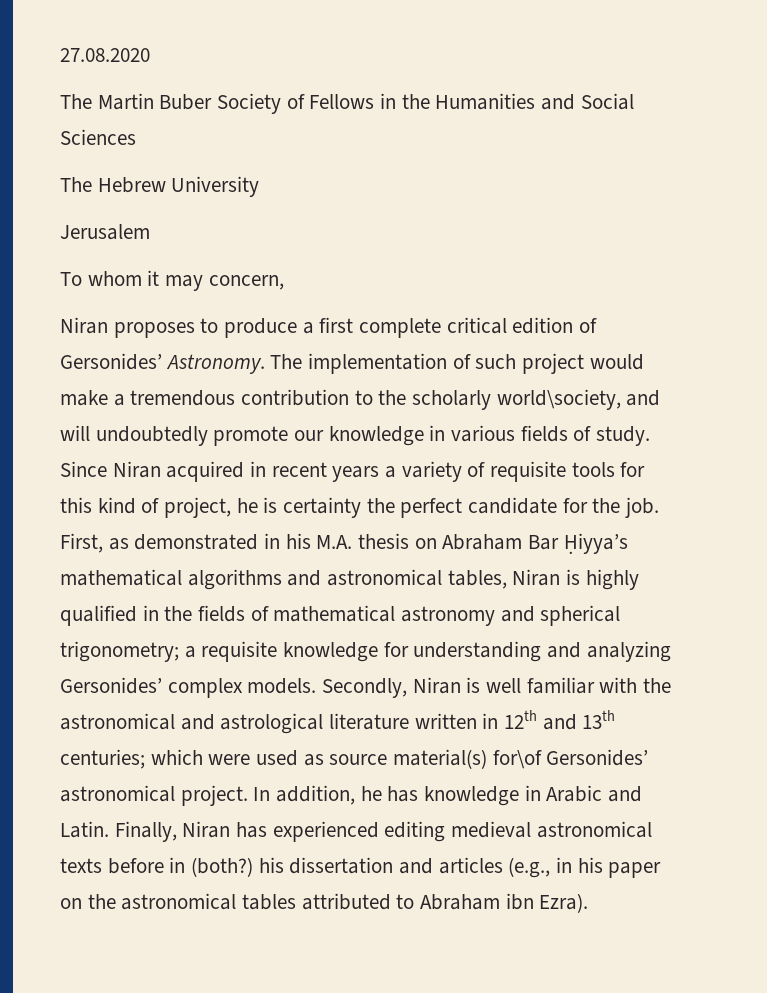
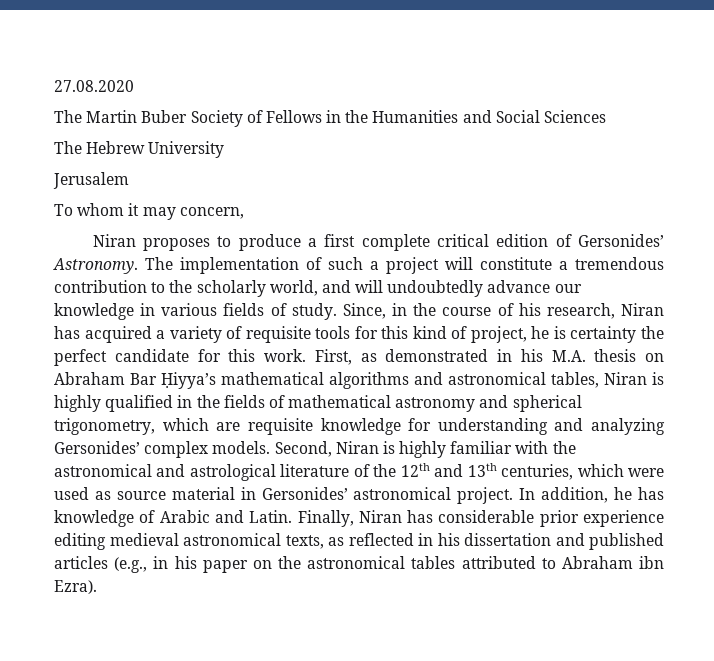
- The implementation of such project would make a tremendous contribution to the scholarly world\society, and will undoubtedly promote our knowledge in various fields of study.
+ The implementation of such a project will constitute a tremendous contribution to the scholarly world, and will undoubtedly advance our knowledge in various fields of study.
- Since Niran acquired in recent years a variety of requisite tools for this kind of project, he is certainty the perfect candidate for the job.
+ Since, in the course of his research, Niran has acquired a variety of requisite tools for this kind of project, he is certainty the perfect candidate for this work.
- First, as demonstrated in his M.A. thesis on Abraham Bar Ḥiyya’s mathematical algorithms and astronomical tables, Niran is highly qualified in the fields of mathematical astronomy and spherical trigonometry; a requisite knowledge for understanding and analyzing Gersonides’ complex models.
+ First, as demonstrated in his M.A. thesis on Abraham Bar Ḥiyya’s mathematical algorithms and astronomical tables, Niran is highly qualified in the fields of mathematical astronomy and spherical trigonometry, which are requisite knowledge for understanding and analyzing Gersonides’ complex models.
- Secondly, Niran is well familiar with the astronomical and astrological literature written in 12th and 13th centuries; which were used as source material(s) for\of Gersonides’ astronomical project.
+ Second, Niran is highly familiar with the astronomical and astrological literature of the 12th and 13th centuries, which were used as source material in Gersonides’ astronomical project.
- In addition, he has knowledge in Arabic and Latin.
+ In addition, he has knowledge of Arabic and Latin.
- Finally, Niran has experienced editing medieval astronomical texts before in (both?) his dissertation and articles (e.g., in his paper on the astronomical tables attributed to Abraham ibn Ezra).
+ Finally, Niran has considerable prior experience editing medieval astronomical texts, as reflected in his dissertation and published articles (e.g., in his paper on the astronomical tables attributed to Abraham ibn Ezra).

